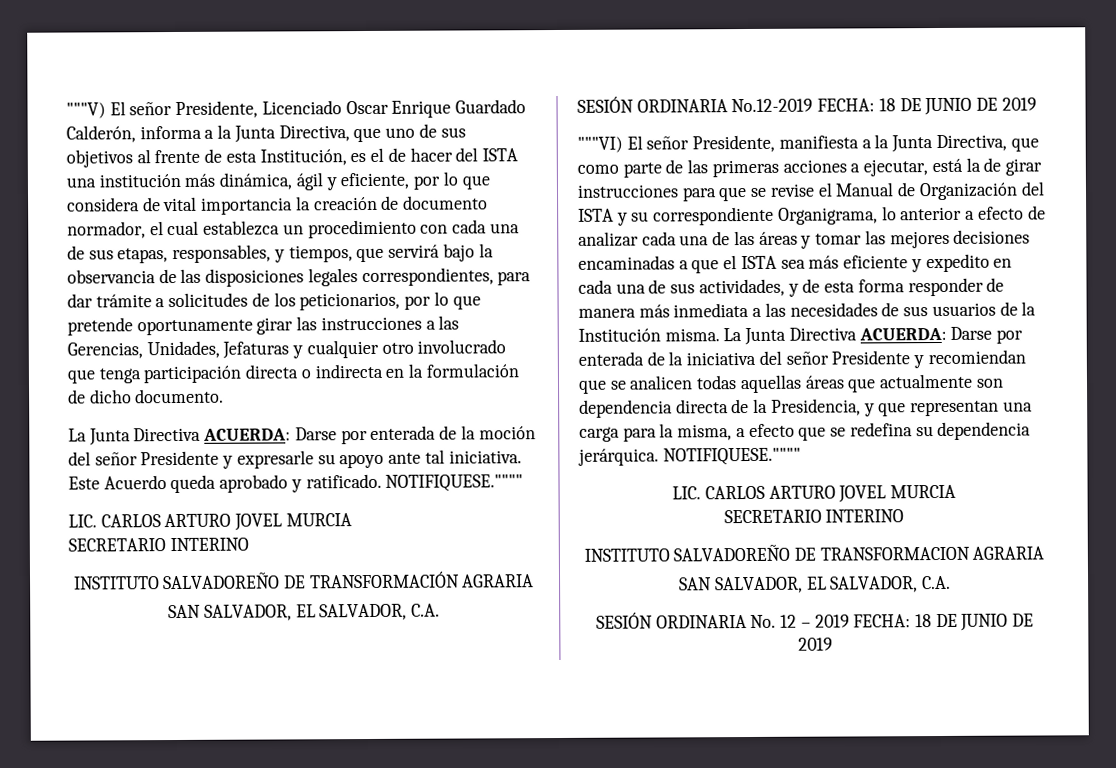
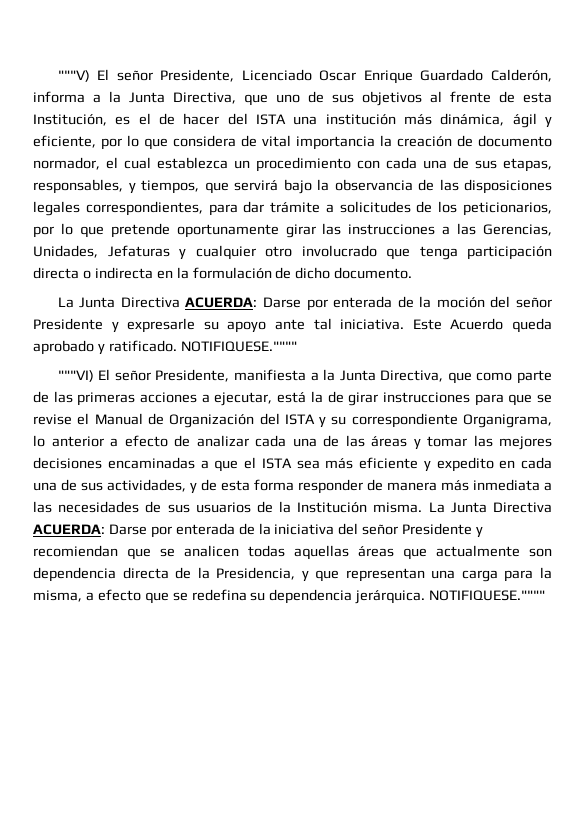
  Este Acuerdo queda aprobado y ratificado. NOTIFIQUESE.""""
- LIC. CARLOS ARTURO JOVEL MURCIA
- SECRETARIO INTERINO
- INSTITUTO SALVADOREÑO DE TRANSFORMACIÓN AGRARIA
- SAN SALVADOR, EL SALVADOR, C.A.
- SESIÓN ORDINARIA No.12-2019 FECHA: 18 DE JUNIO DE 2019
  La Junta Directiva ACUERDA: Darse por enterada de la iniciativa del señor Presidente y recomiendan que se analicen todas aquellas áreas que actualmente son dependencia directa de la Presidencia, y que representan una carga para la misma, a efecto que se redefina su dependencia jerárquica. NOTIFIQUESE.""""
- LIC. CARLOS ARTURO JOVEL MURCIA
- SECRETARIO INTERINO
- INSTITUTO SALVADOREÑO DE TRANSFORMACION AGRARIA
- SAN SALVADOR, EL SALVADOR, C.A.
- SESIÓN ORDINARIA No. 12 – 2019 FECHA: 18 DE JUNIO DE 2019

